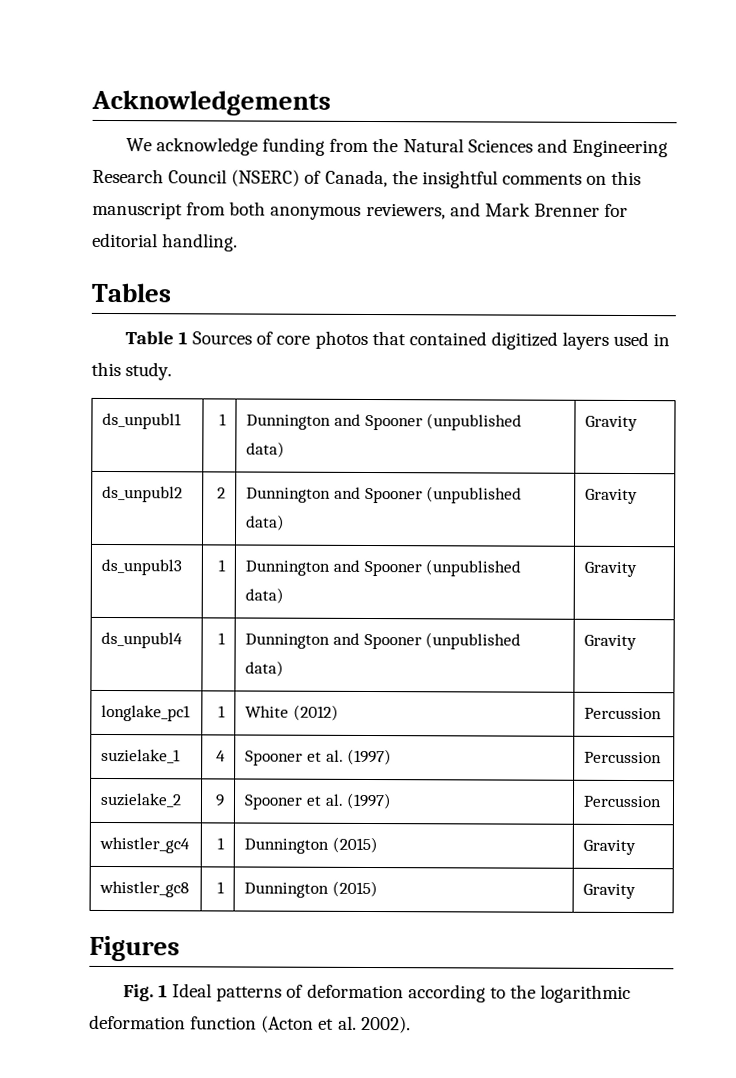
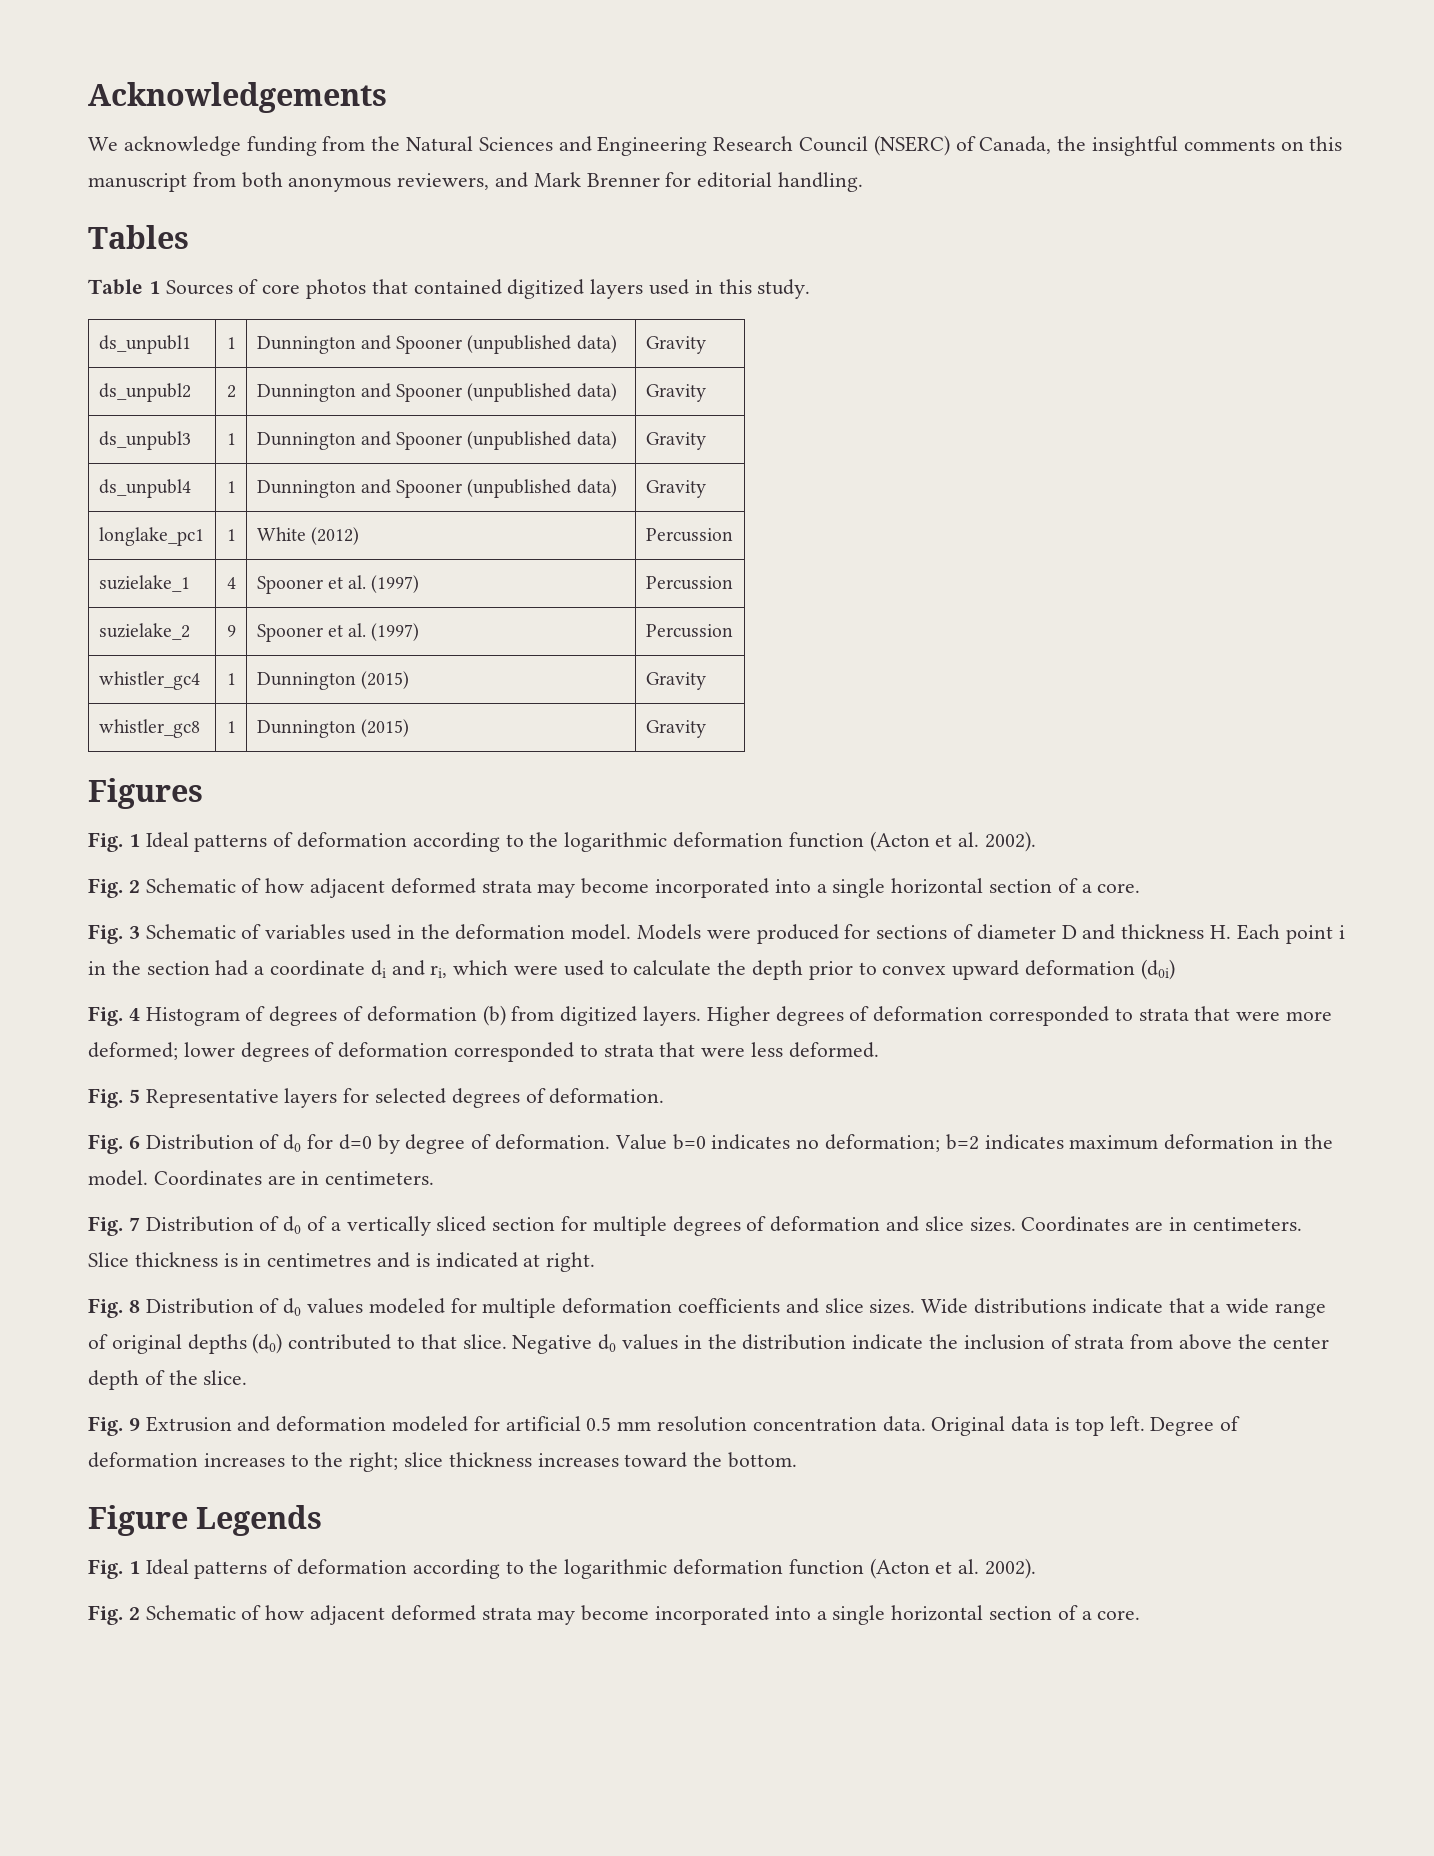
  Figures
  Fig. 1 Ideal patterns of deformation according to the logarithmic deformation function (Acton et al. 2002).
+ Fig. 2 Schematic of how adjacent deformed strata may become incorporated into a single horizontal section of a core.
+ Fig. 3 Schematic of variables used in the deformation model. Models were produced for sections of diameter D and thickness H. Each point i in the section had a coordinate di and ri, which were used to calculate the depth prior to convex upward deformation (d0i)
+ Fig. 4 Histogram of degrees of deformation (b) from digitized layers. Higher degrees of deformation corresponded to strata that were more deformed; lower degrees of deformation corresponded to strata that were less deformed.
+ Fig. 5 Representative layers for selected degrees of deformation.
+ Fig. 6 Distribution of d0 for d=0 by degree of deformation. Value b=0 indicates no deformation; b=2 indicates maximum deformation in the model. Coordinates are in centimeters.
+ Fig. 7 Distribution of d0 of a vertically sliced section for multiple degrees of deformation and slice sizes. Coordinates are in centimeters. Slice thickness is in centimetres and is indicated at right.
+ Fig. 8 Distribution of d0 values modeled for multiple deformation coefficients and slice sizes. Wide distributions indicate that a wide range of original depths (d0) contributed to that slice. Negative d0 values in the distribution indicate the inclusion of strata from above the center depth of the slice.
+ Fig. 9 Extrusion and deformation modeled for artificial 0.5 mm resolution concentration data. Original data is top left. Degree of deformation increases to the right; slice thickness increases toward the bottom.
+ Figure Legends
+ Fig. 1 Ideal patterns of deformation according to the logarithmic deformation function (Acton et al. 2002).
+ Fig. 2 Schematic of how adjacent deformed strata may become incorporated into a single horizontal section of a core.

